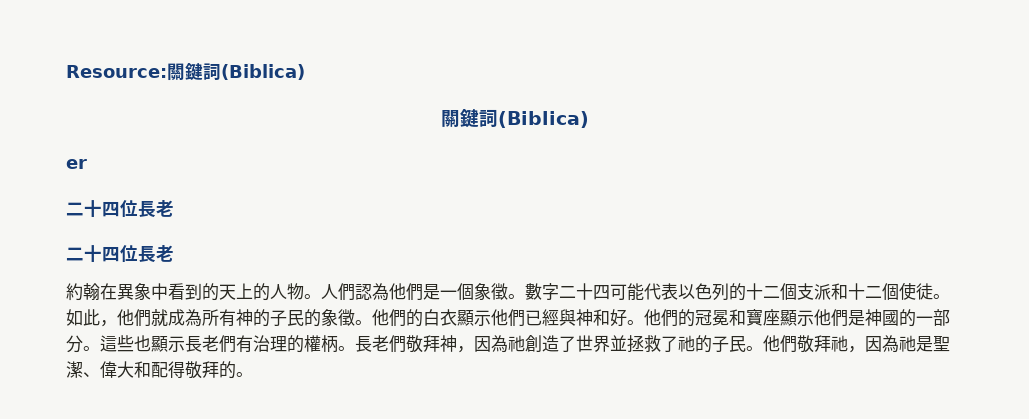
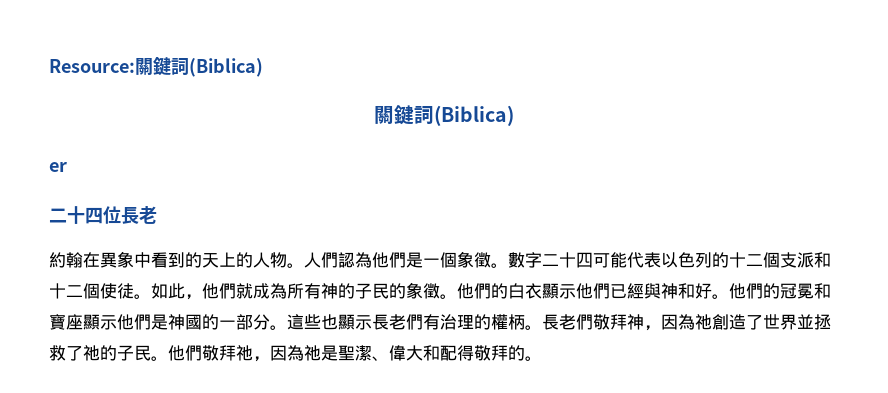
  er
- 二十四位長老

